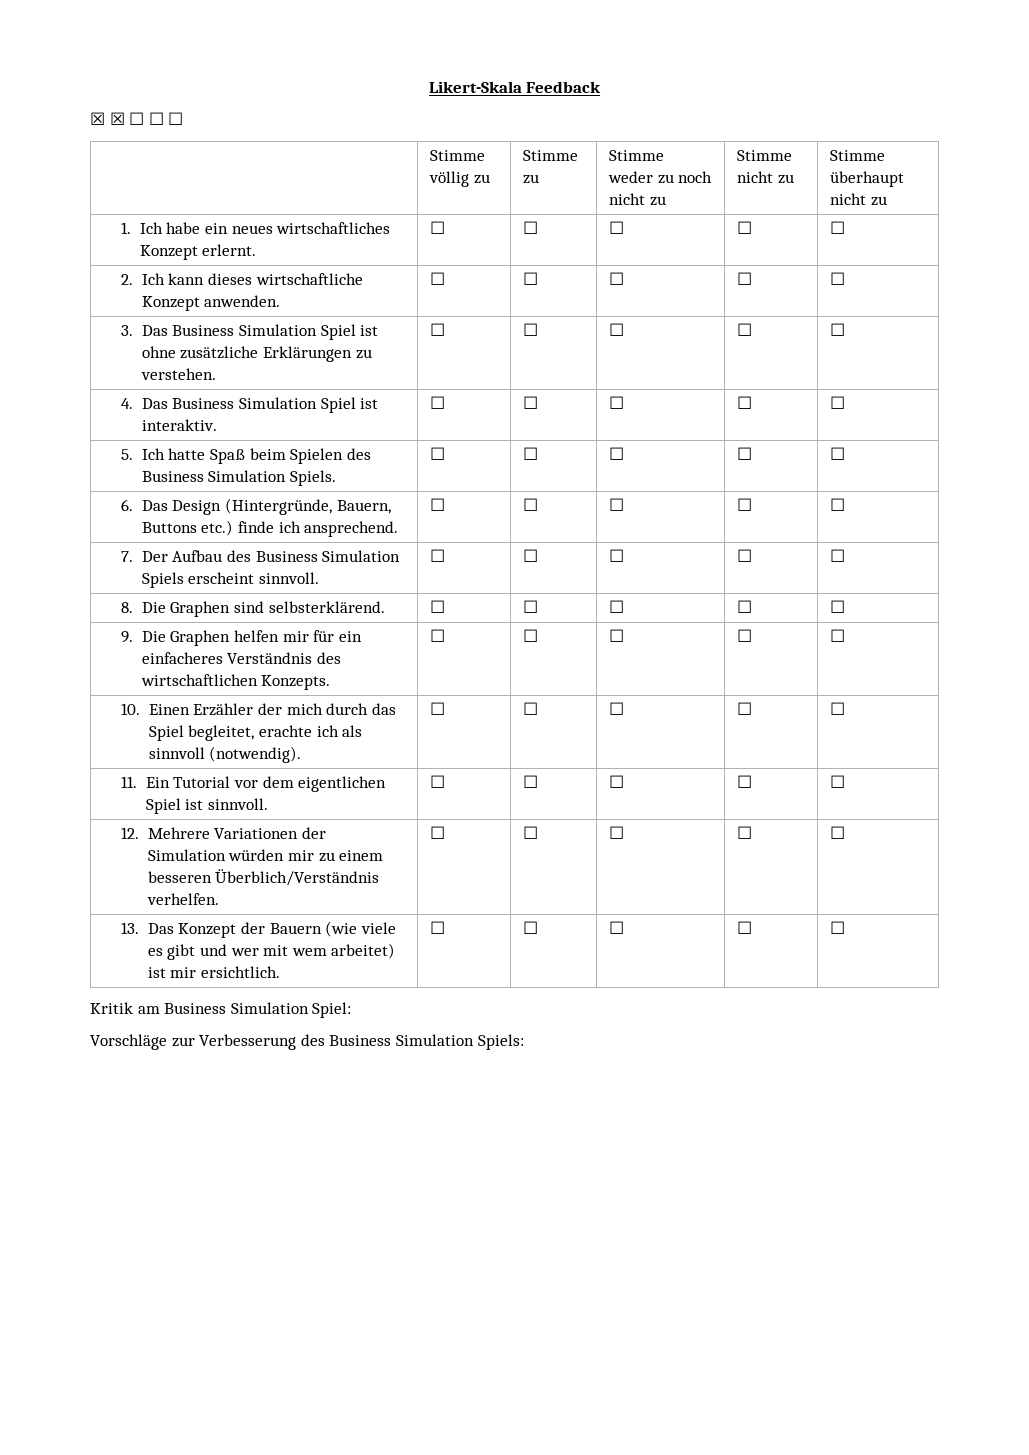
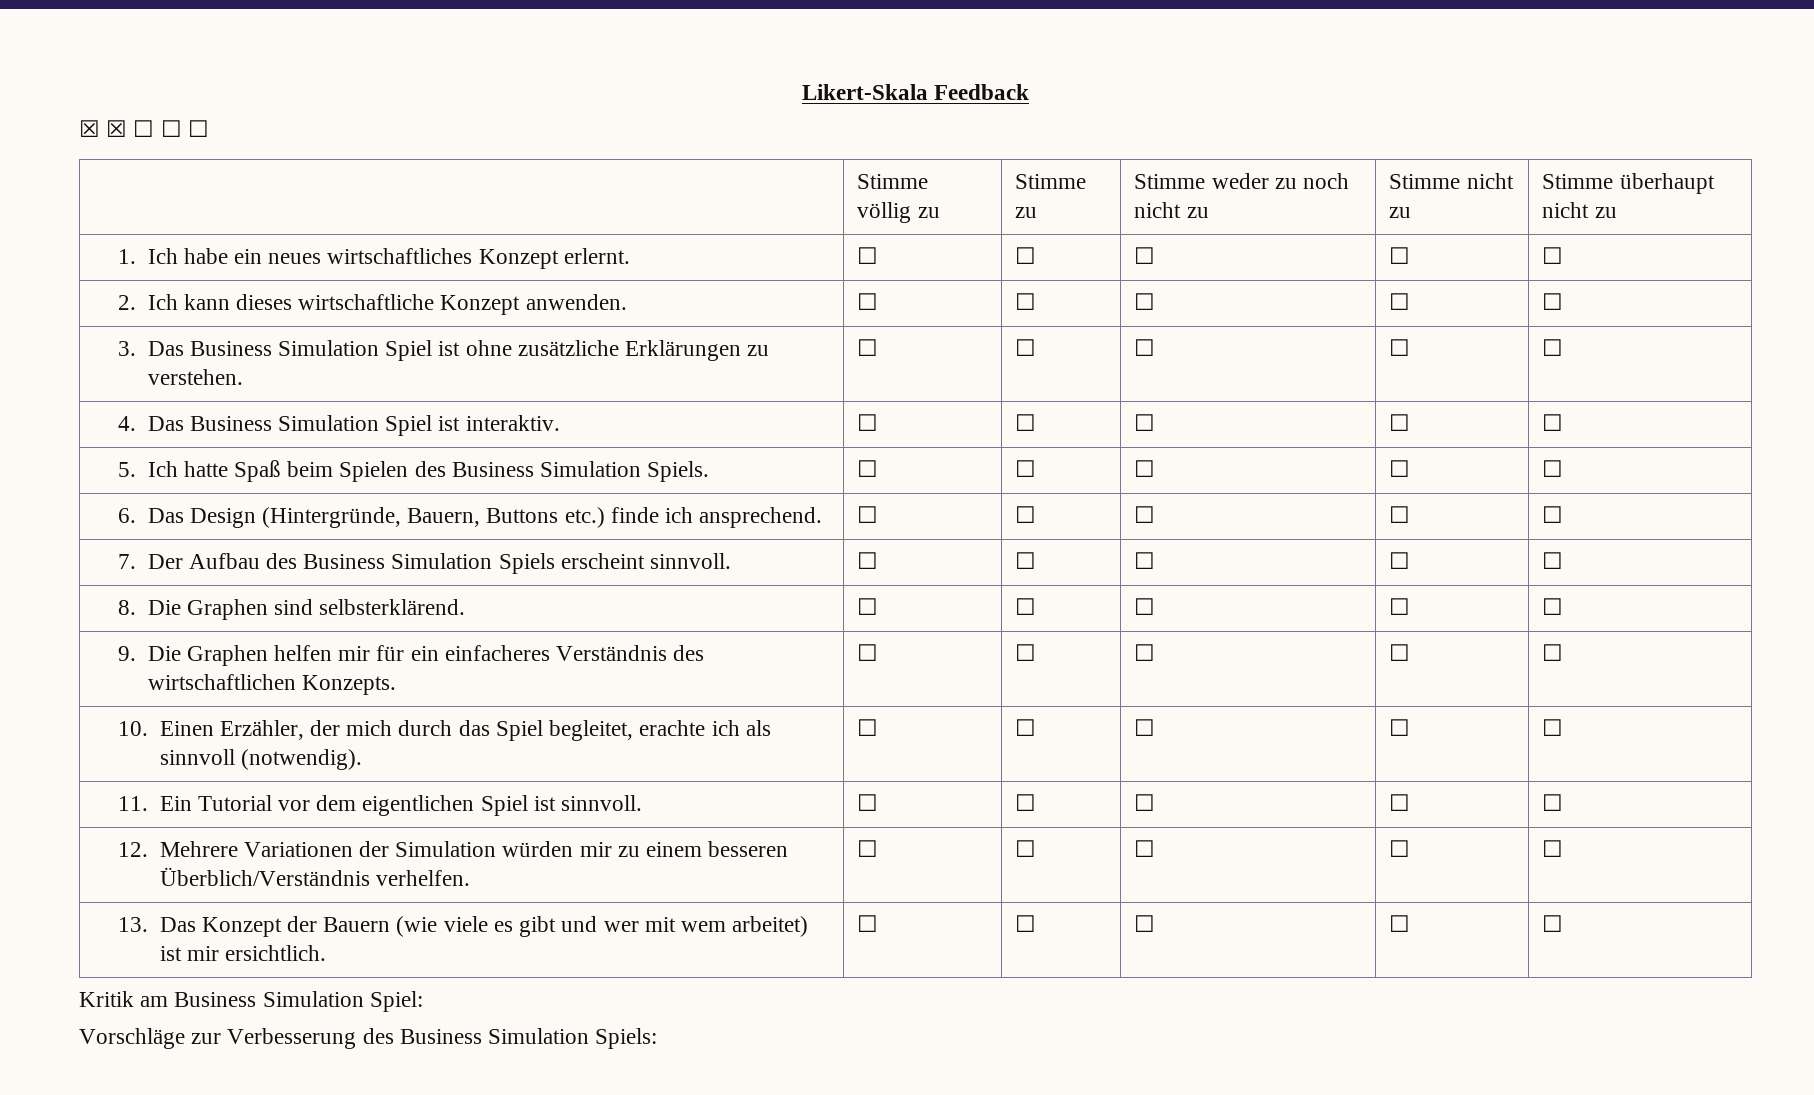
- 10. Einen Erzähler der mich durch das Spiel begleitet, erachte ich als sinnvoll (notwendig). | ☐ | ☐ | ☐ | ☐ | ☐
+ 10. Einen Erzähler, der mich durch das Spiel begleitet, erachte ich als sinnvoll (notwendig). | ☐ | ☐ | ☐ | ☐ | ☐

